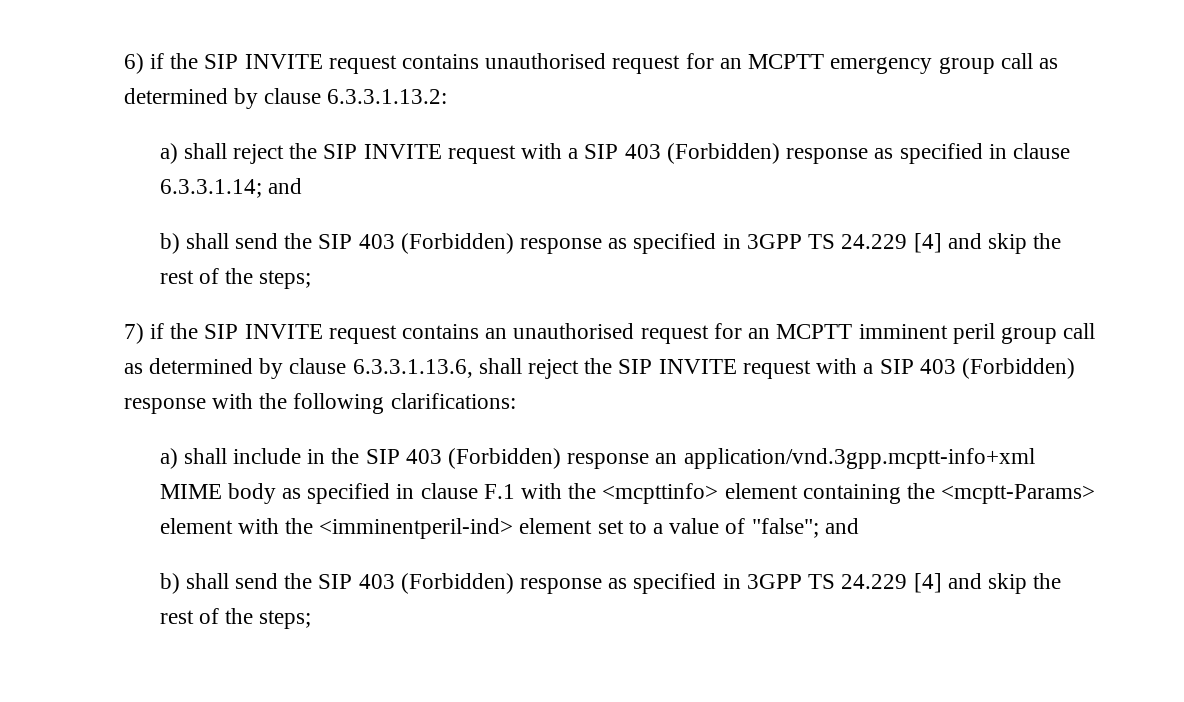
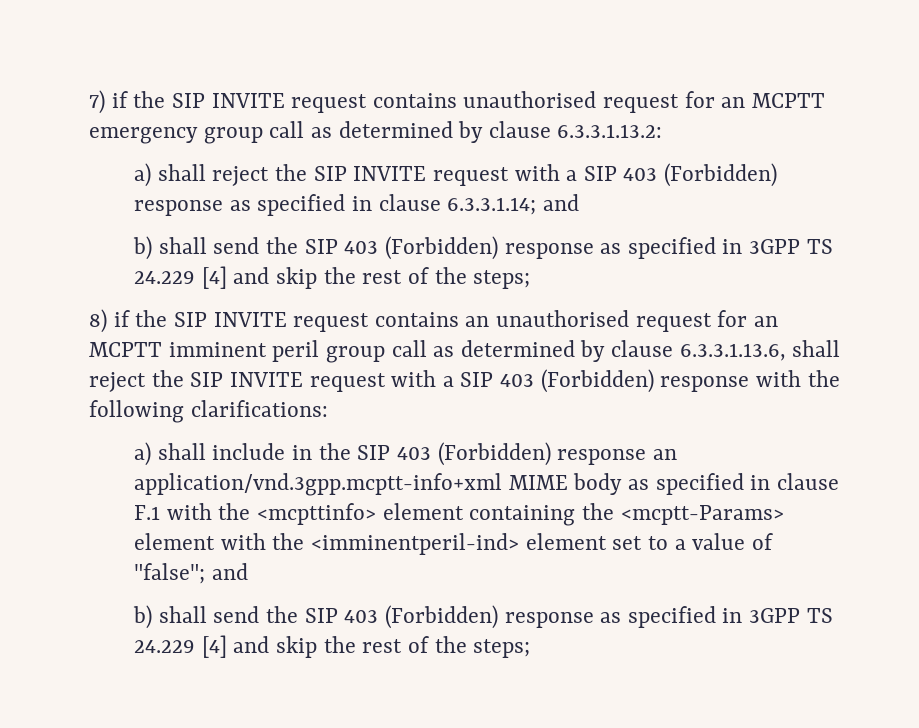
- 6) if the SIP INVITE request contains unauthorised request for an MCPTT emergency group call as determined by clause 6.3.3.1.13.2:
+ 7) if the SIP INVITE request contains unauthorised request for an MCPTT emergency group call as determined by clause 6.3.3.1.13.2:
- 7) if the SIP INVITE request contains an unauthorised request for an MCPTT imminent peril group call as determined by clause 6.3.3.1.13.6, shall reject the SIP INVITE request with a SIP 403 (Forbidden) response with the following clarifications:
+ 8) if the SIP INVITE request contains an unauthorised request for an MCPTT imminent peril group call as determined by clause 6.3.3.1.13.6, shall reject the SIP INVITE request with a SIP 403 (Forbidden) response with the following clarifications:

